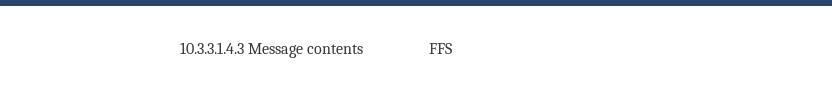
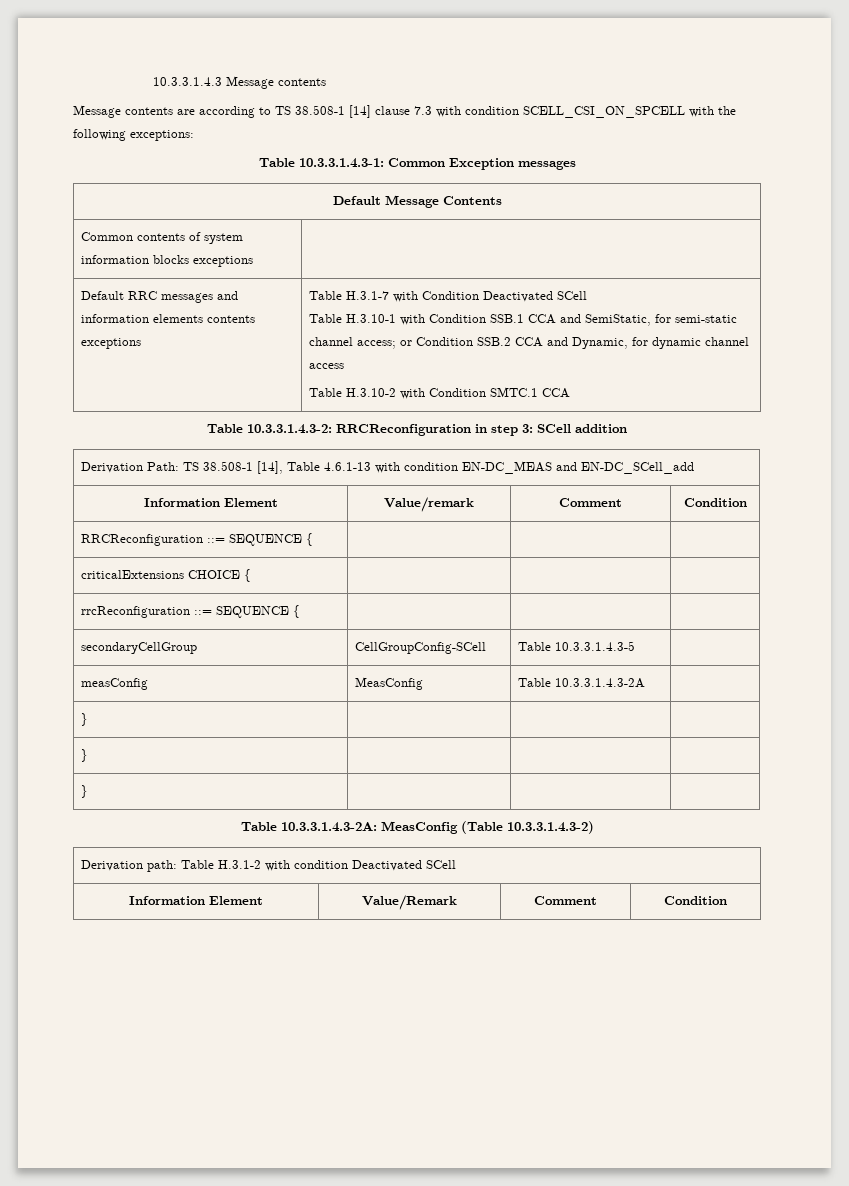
- FFS
+ Message contents are according to TS 38.508-1 [14] clause 7.3 with condition SCELL_CSI_ON_SPCELL with the following exceptions:
+ Table 10.3.3.1.4.3-1: Common Exception messages
+ Default Message Contents
+ Common contents of system information blocks exceptions |
+ Default RRC messages and information elements contents exceptions | Table H.3.1-7 with Condition Deactivated SCell
+ Table H.3.10-1 with Condition SSB.1 CCA and SemiStatic, for semi-static channel access; or Condition SSB.2 CCA and Dynamic, for dynamic channel access
+ Table H.3.10-2 with Condition SMTC.1 CCA
+ Table 10.3.3.1.4.3-2: RRCReconfiguration in step 3: SCell addition
+ Derivation Path: TS 38.508-1 [14], Table 4.6.1-13 with condition EN-DC_MEAS and EN-DC_SCell_add
+ Information Element | Value/remark | Comment | Condition
+ RRCReconfiguration ::= SEQUENCE { | | |
+ criticalExtensions CHOICE { | | |
+ rrcReconfiguration ::= SEQUENCE { | | |
+ secondaryCellGroup | CellGroupConfig-SCell | Table 10.3.3.1.4.3-5 |
+ measConfig | MeasConfig | Table 10.3.3.1.4.3-2A |
+ } | | |
+ } | | |
+ } | | |
+ Table 10.3.3.1.4.3-2A: MeasConfig (Table 10.3.3.1.4.3-2)
+ Derivation path: Table H.3.1-2 with condition Deactivated SCell
+ Information Element | Value/Remark | Comment | Condition

